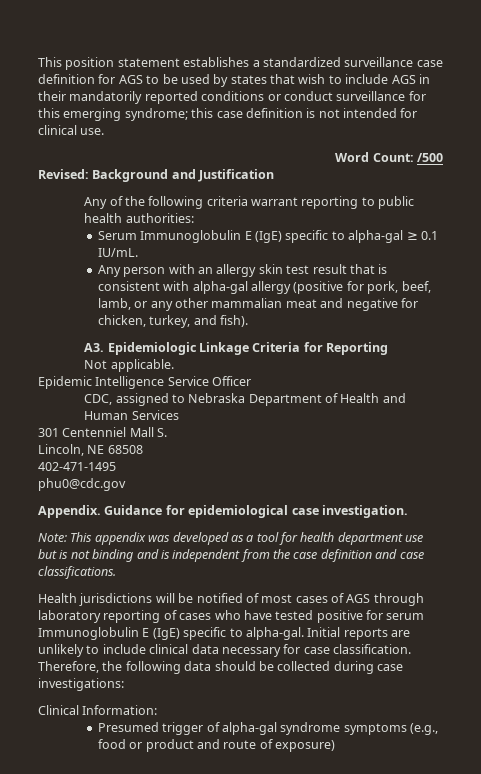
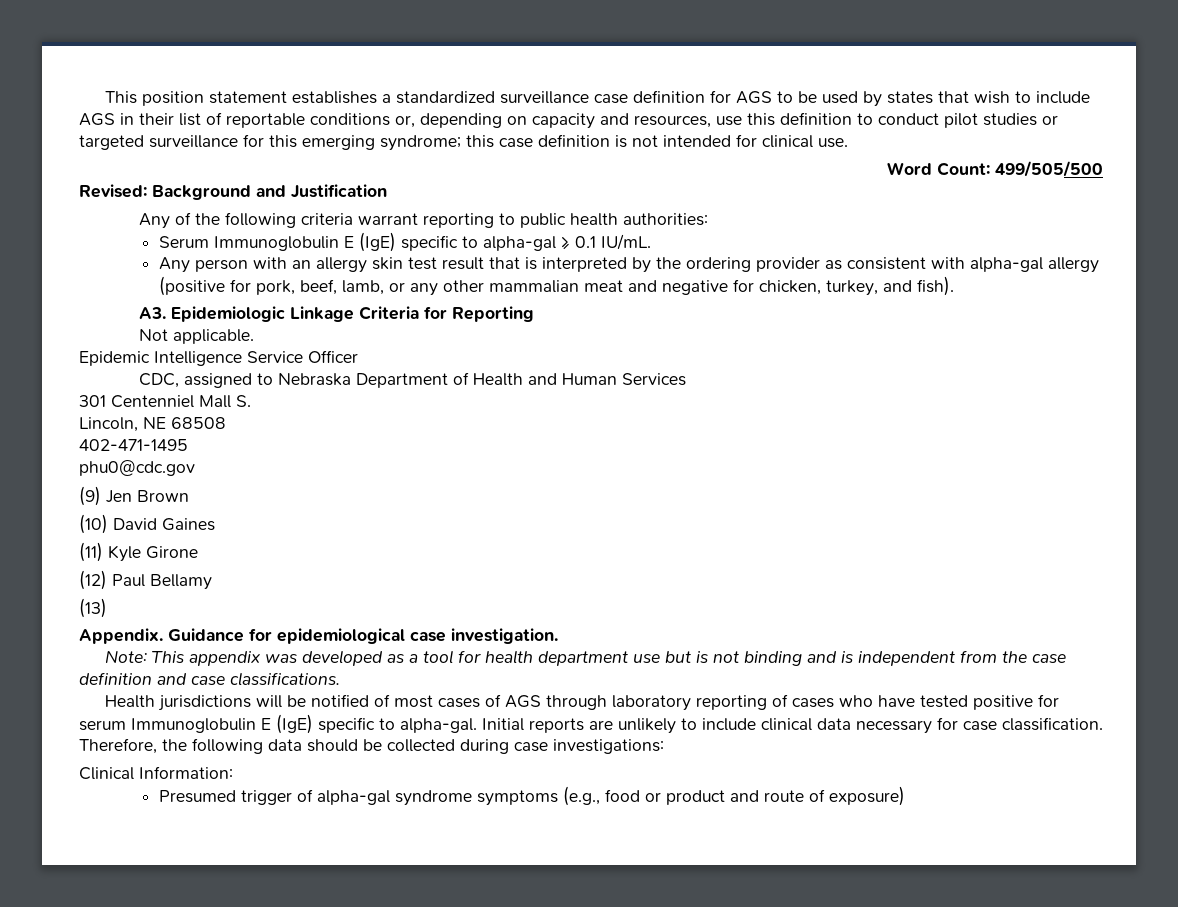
- This position statement establishes a standardized surveillance case definition for AGS to be used by states that wish to include AGS in their mandatorily reported conditions or conduct surveillance for this emerging syndrome; this case definition is not intended for clinical use.
+ This position statement establishes a standardized surveillance case definition for AGS to be used by states that wish to include AGS in their list of reportable conditions or, depending on capacity and resources, use this definition to conduct pilot studies or targeted surveillance for this emerging syndrome; this case definition is not intended for clinical use.
- Word Count: /500
+ Word Count: 499/505/500
- Any person with an allergy skin test result that is consistent with alpha-gal allergy (positive for pork, beef, lamb, or any other mammalian meat and negative for chicken, turkey, and fish).
+ Any person with an allergy skin test result that is interpreted by the ordering provider as consistent with alpha-gal allergy (positive for pork, beef, lamb, or any other mammalian meat and negative for chicken, turkey, and fish).
+ (9) Jen Brown
+ (10) David Gaines
+ (11) Kyle Girone
+ (12) Paul Bellamy
+ (13)

